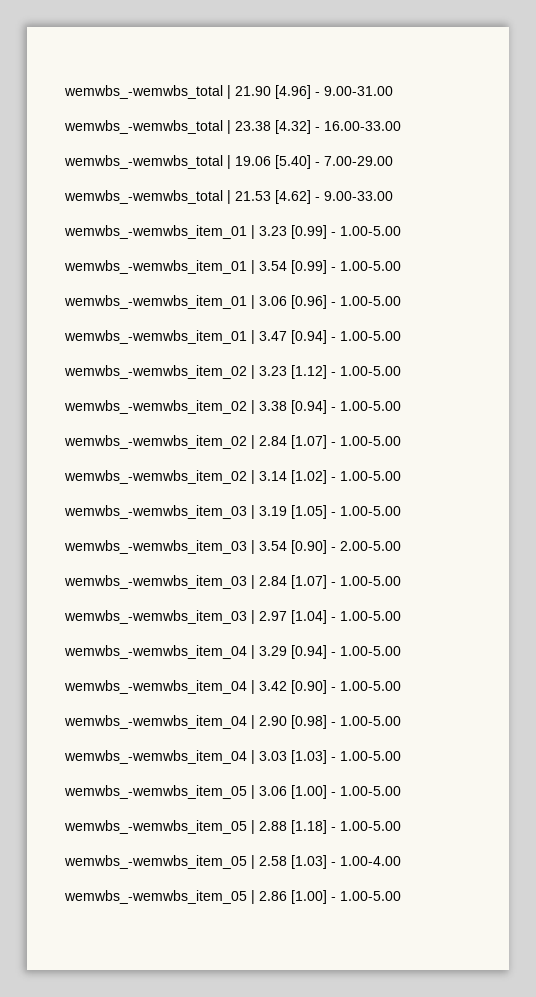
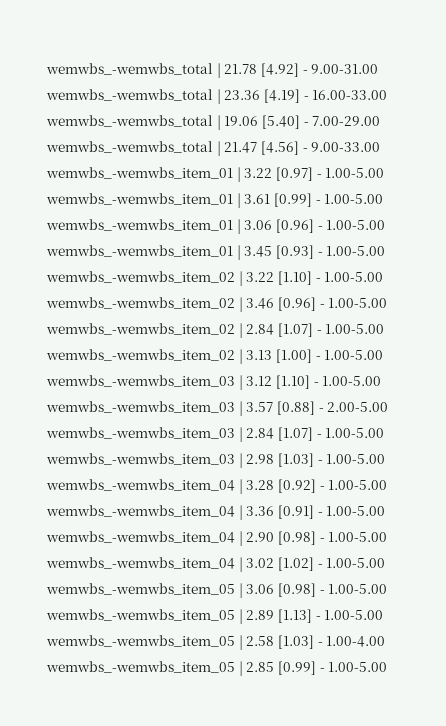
- wemwbs_-wemwbs_total | 21.90 [4.96] - 9.00-31.00
+ wemwbs_-wemwbs_total | 21.78 [4.92] - 9.00-31.00
- wemwbs_-wemwbs_total | 23.38 [4.32] - 16.00-33.00
+ wemwbs_-wemwbs_total | 23.36 [4.19] - 16.00-33.00
- wemwbs_-wemwbs_total | 21.53 [4.62] - 9.00-33.00
+ wemwbs_-wemwbs_total | 21.47 [4.56] - 9.00-33.00
- wemwbs_-wemwbs_item_01 | 3.23 [0.99] - 1.00-5.00
- wemwbs_-wemwbs_item_01 | 3.54 [0.99] - 1.00-5.00
+ wemwbs_-wemwbs_item_01 | 3.22 [0.97] - 1.00-5.00
+ wemwbs_-wemwbs_item_01 | 3.61 [0.99] - 1.00-5.00
- wemwbs_-wemwbs_item_01 | 3.47 [0.94] - 1.00-5.00
- wemwbs_-wemwbs_item_02 | 3.23 [1.12] - 1.00-5.00
- wemwbs_-wemwbs_item_02 | 3.38 [0.94] - 1.00-5.00
+ wemwbs_-wemwbs_item_01 | 3.45 [0.93] - 1.00-5.00
+ wemwbs_-wemwbs_item_02 | 3.22 [1.10] - 1.00-5.00
+ wemwbs_-wemwbs_item_02 | 3.46 [0.96] - 1.00-5.00
- wemwbs_-wemwbs_item_02 | 3.14 [1.02] - 1.00-5.00
- wemwbs_-wemwbs_item_03 | 3.19 [1.05] - 1.00-5.00
- wemwbs_-wemwbs_item_03 | 3.54 [0.90] - 2.00-5.00
+ wemwbs_-wemwbs_item_02 | 3.13 [1.00] - 1.00-5.00
+ wemwbs_-wemwbs_item_03 | 3.12 [1.10] - 1.00-5.00
+ wemwbs_-wemwbs_item_03 | 3.57 [0.88] - 2.00-5.00
- wemwbs_-wemwbs_item_03 | 2.97 [1.04] - 1.00-5.00
- wemwbs_-wemwbs_item_04 | 3.29 [0.94] - 1.00-5.00
- wemwbs_-wemwbs_item_04 | 3.42 [0.90] - 1.00-5.00
+ wemwbs_-wemwbs_item_03 | 2.98 [1.03] - 1.00-5.00
+ wemwbs_-wemwbs_item_04 | 3.28 [0.92] - 1.00-5.00
+ wemwbs_-wemwbs_item_04 | 3.36 [0.91] - 1.00-5.00
- wemwbs_-wemwbs_item_04 | 3.03 [1.03] - 1.00-5.00
+ wemwbs_-wemwbs_item_04 | 3.02 [1.02] - 1.00-5.00
- wemwbs_-wemwbs_item_05 | 3.06 [1.00] - 1.00-5.00
- wemwbs_-wemwbs_item_05 | 2.88 [1.18] - 1.00-5.00
+ wemwbs_-wemwbs_item_05 | 3.06 [0.98] - 1.00-5.00
+ wemwbs_-wemwbs_item_05 | 2.89 [1.13] - 1.00-5.00
- wemwbs_-wemwbs_item_05 | 2.86 [1.00] - 1.00-5.00
+ wemwbs_-wemwbs_item_05 | 2.85 [0.99] - 1.00-5.00

